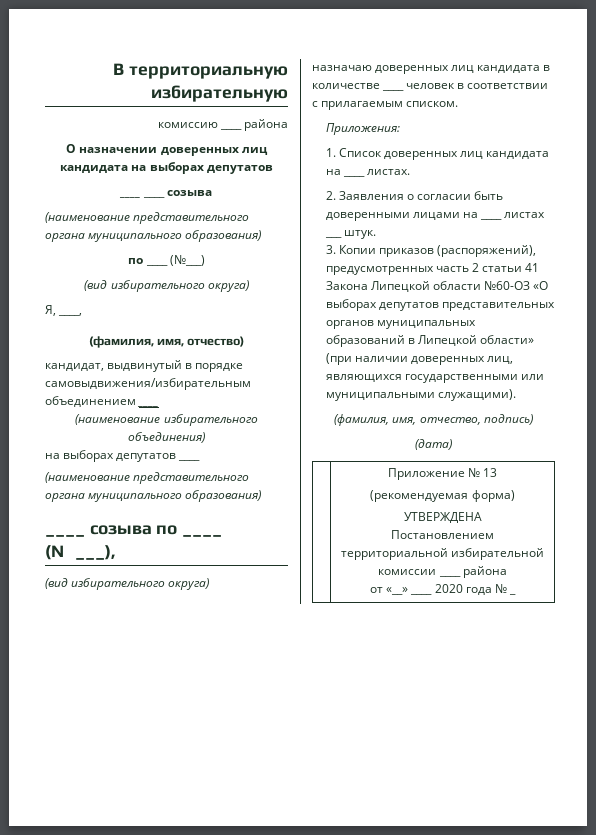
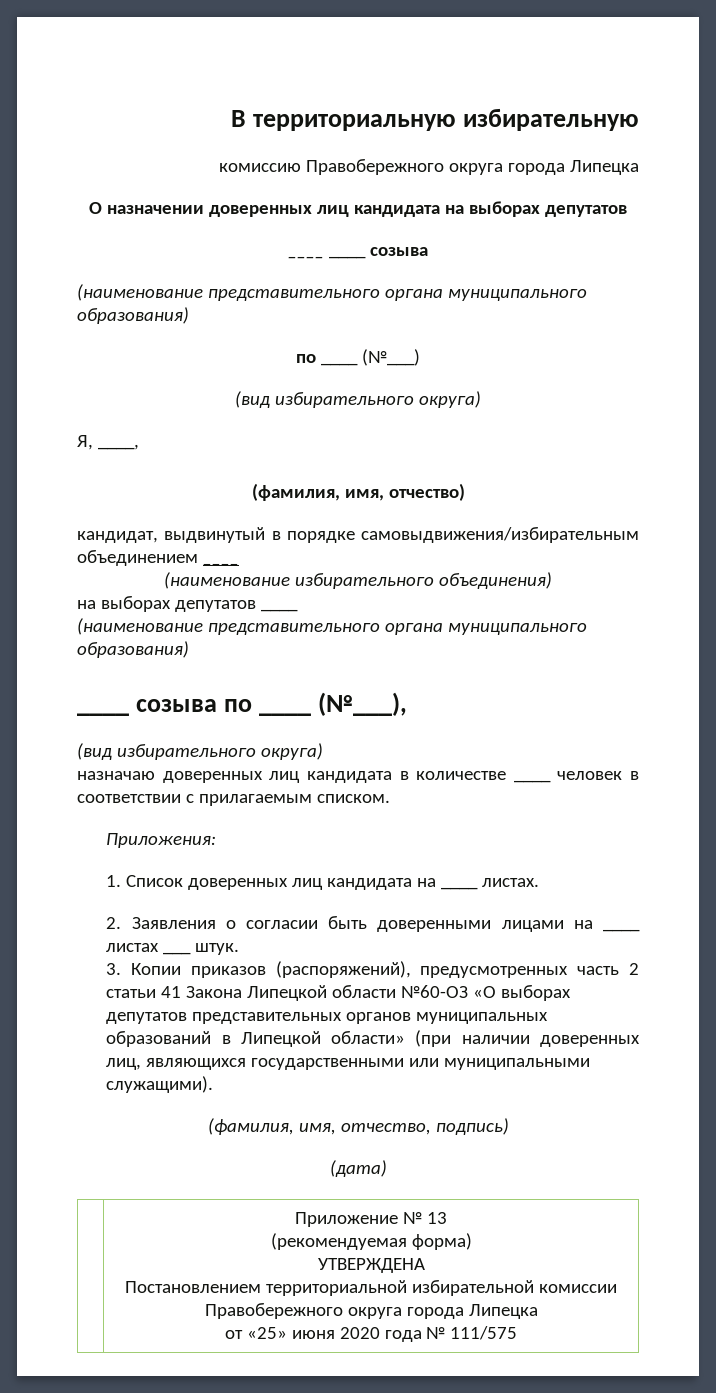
- комиссию ____ района
+ комиссию Правобережного округа города Липецка
  | Приложение № 13
  (рекомендуемая форма)
  УТВЕРЖДЕНА
- Постановлением территориальной избирательной комиссии ____ района
- от «__» ____ 2020 года № _
+ Постановлением территориальной избирательной комиссии Правобережного округа города Липецка
+ от «25» июня 2020 года № 111/575

